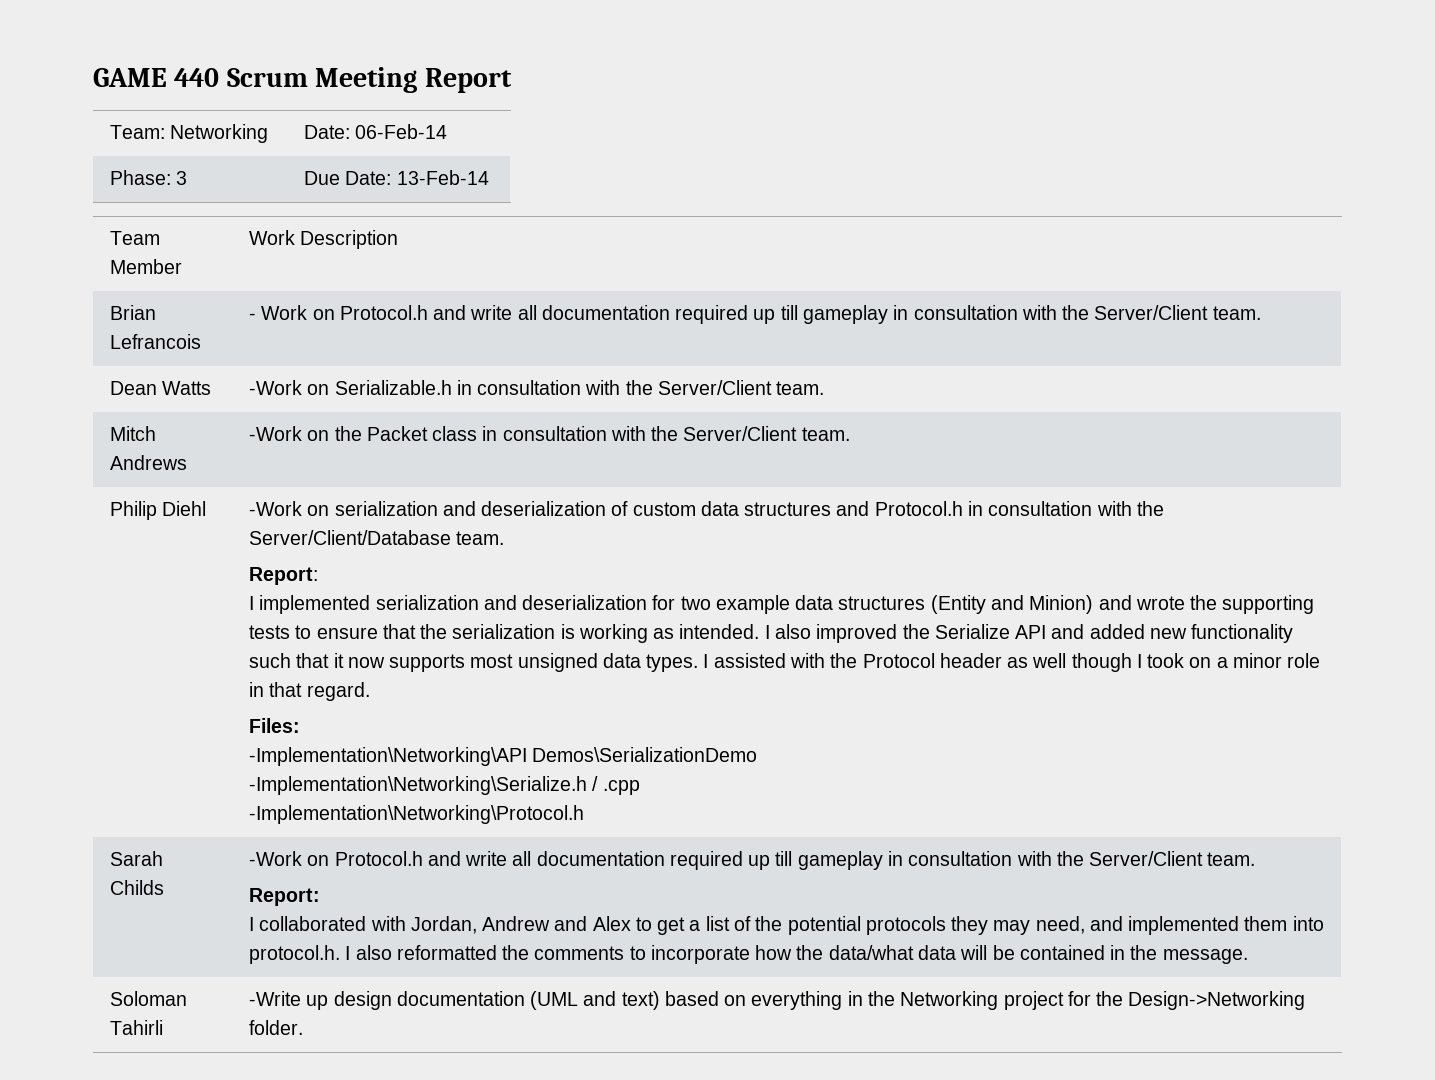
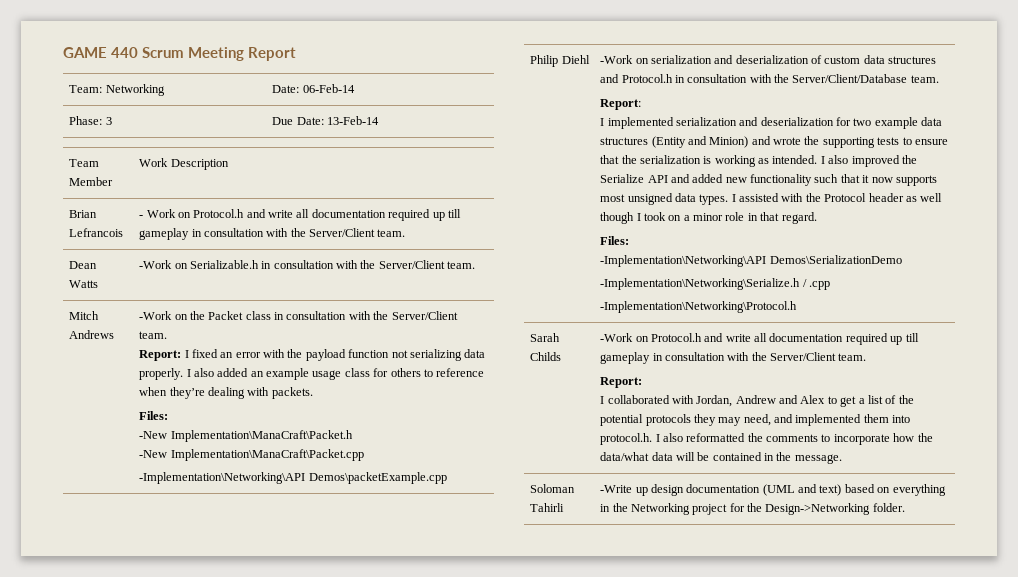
+ Report: I fixed an error with the payload function not serializing data properly. I also added an example usage class for others to reference when they’re dealing with packets.
+ Files:
+ -New Implementation\ManaCraft\Packet.h
+ -New Implementation\ManaCraft\Packet.cpp
+ -Implementation\Networking\API Demos\packetExample.cpp

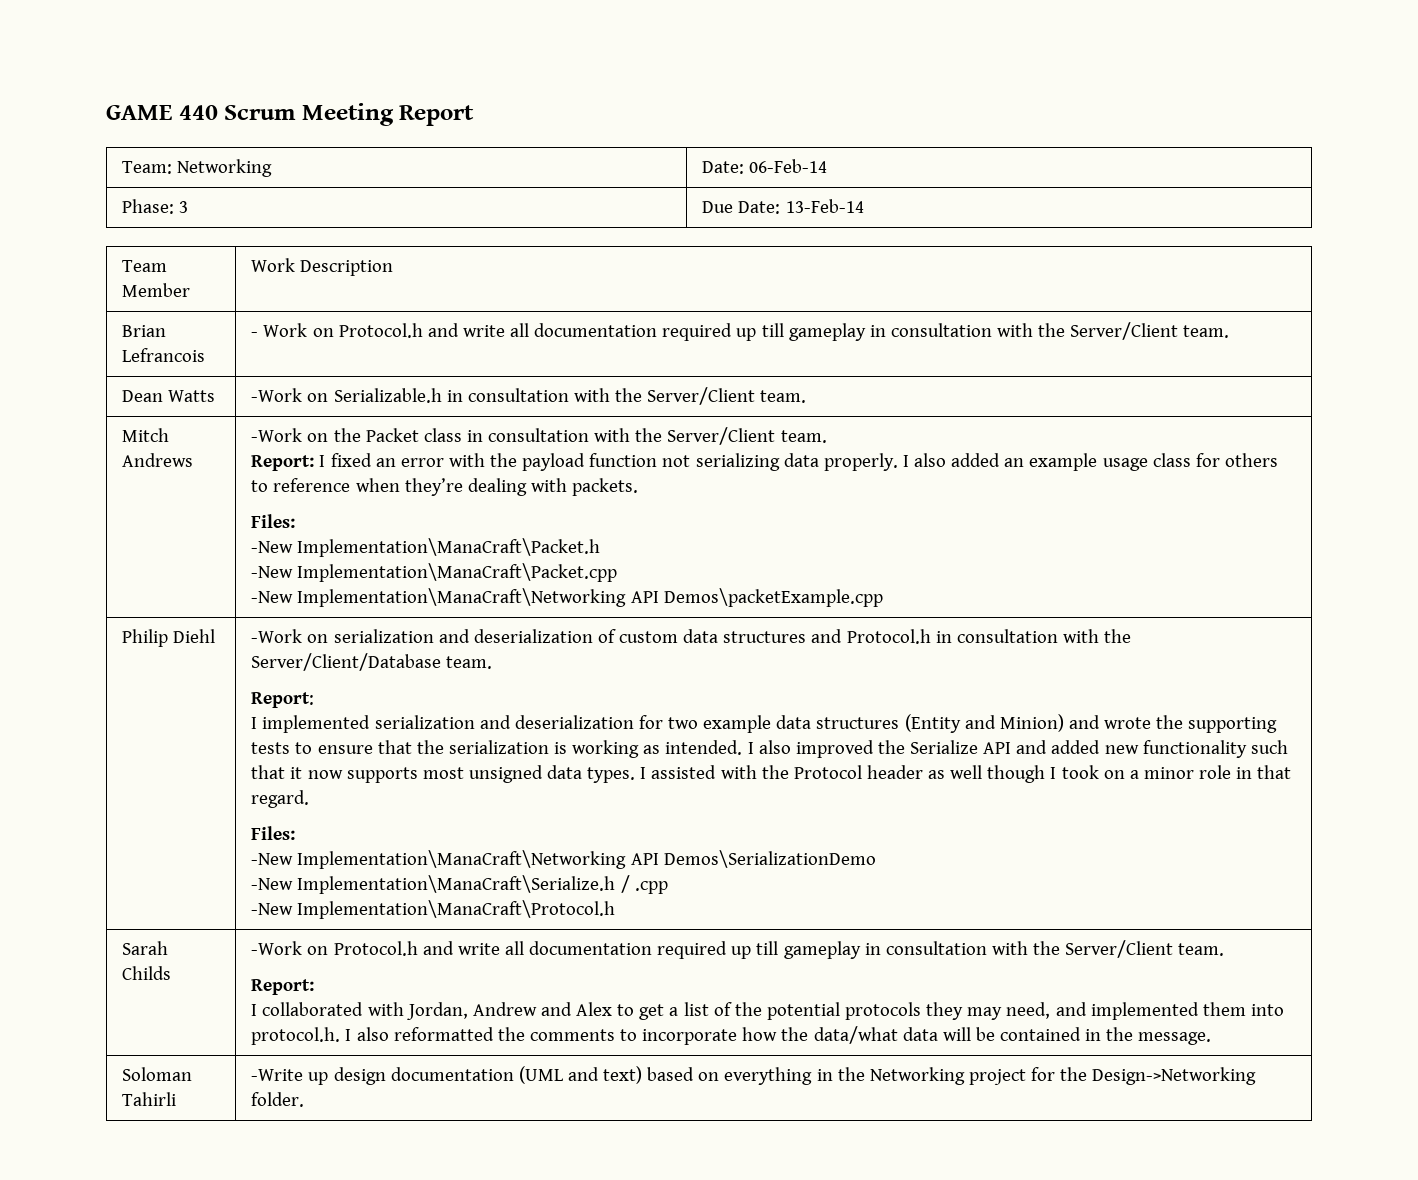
- -Implementation\Networking\API Demos\packetExample.cpp
+ -New Implementation\ManaCraft\Networking API Demos\packetExample.cpp
- -Implementation\Networking\API Demos\SerializationDemo
+ -New Implementation\ManaCraft\Networking API Demos\SerializationDemo
- -Implementation\Networking\Serialize.h / .cpp
+ -New Implementation\ManaCraft\Serialize.h / .cpp
- -Implementation\Networking\Protocol.h
+ -New Implementation\ManaCraft\Protocol.h

